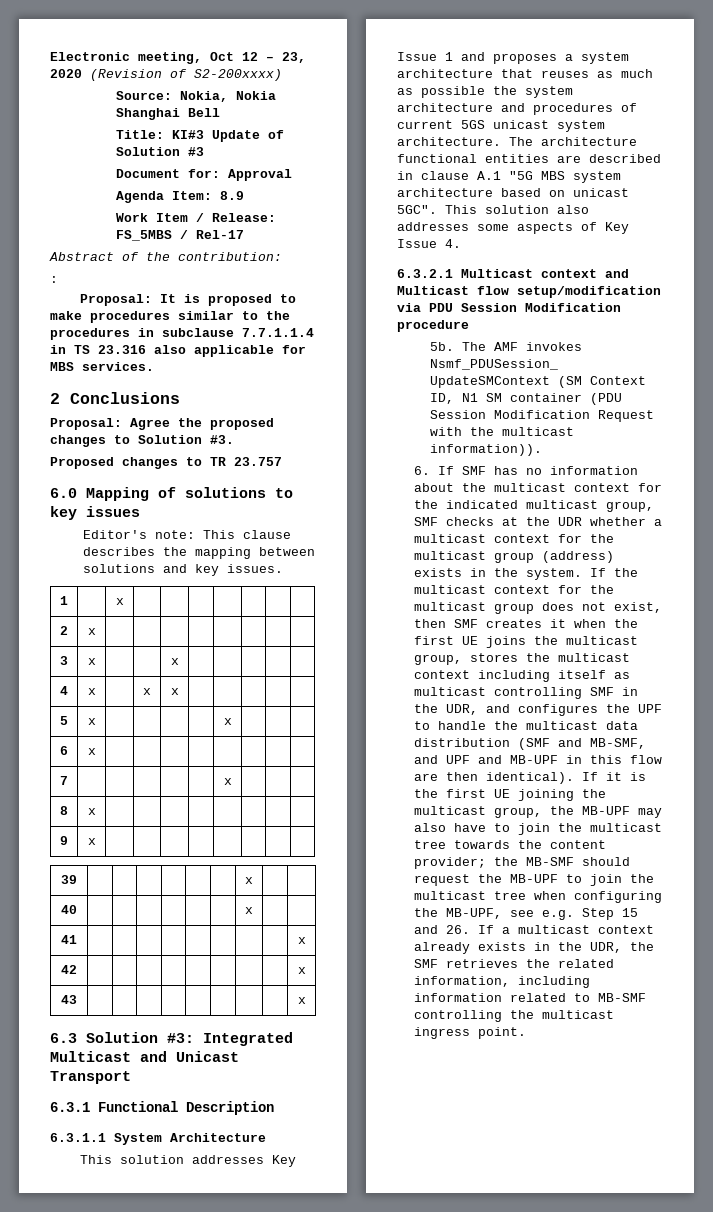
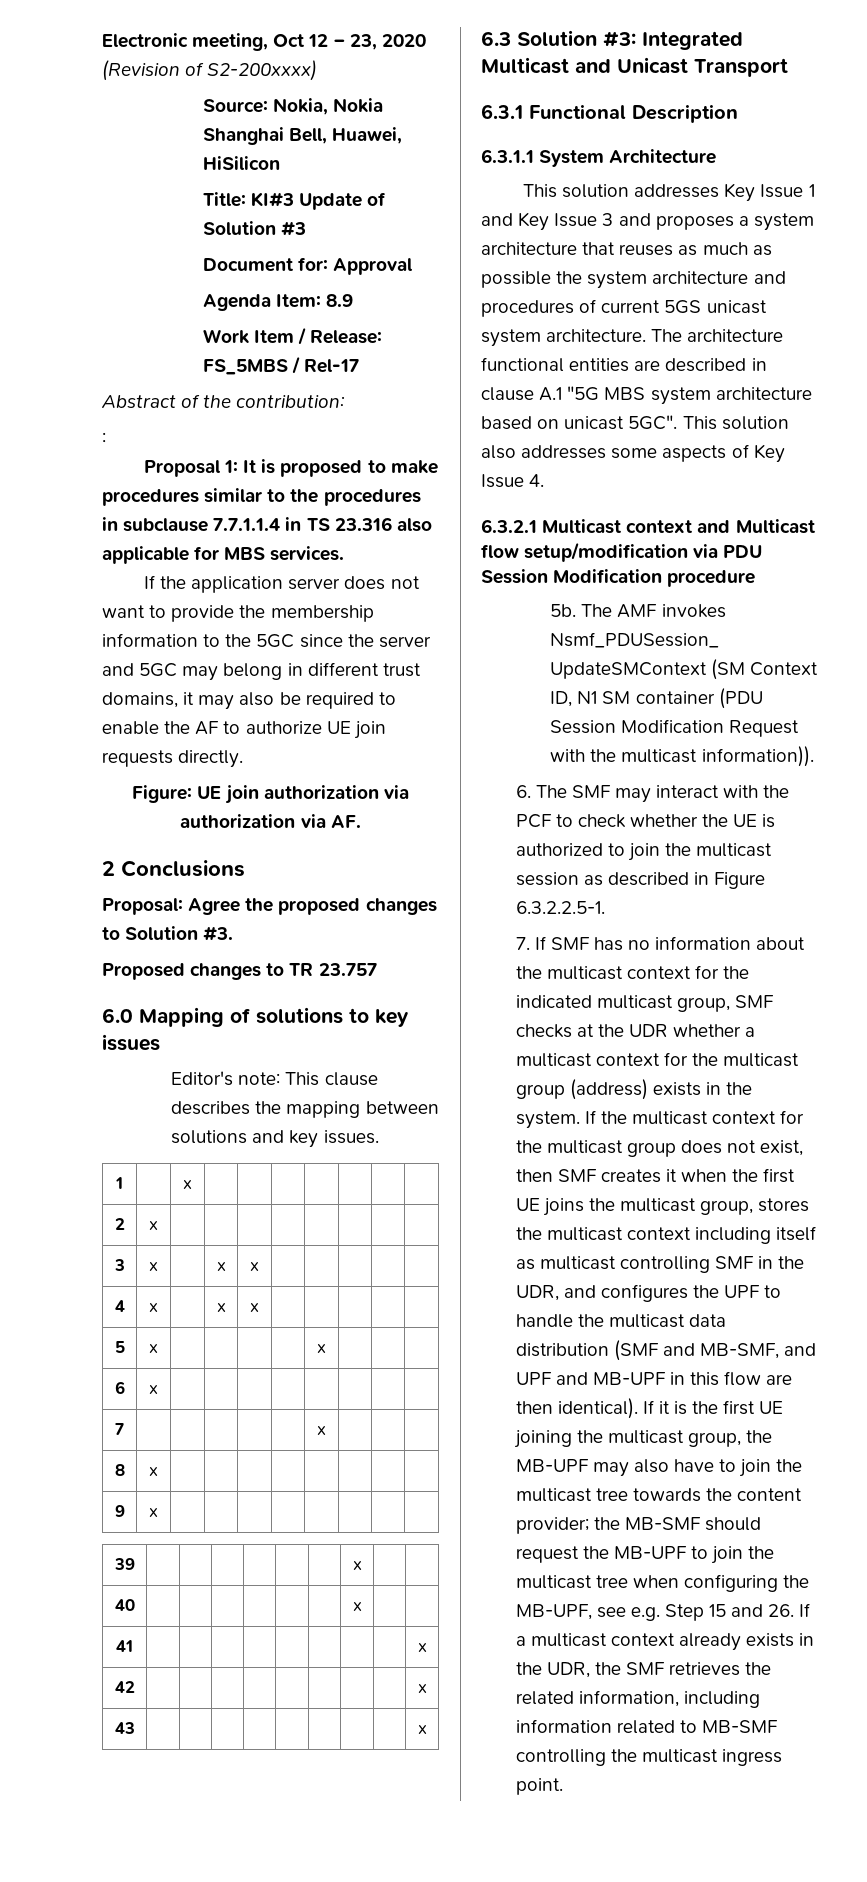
- Source: Nokia, Nokia Shanghai Bell
+ Source: Nokia, Nokia Shanghai Bell, Huawei, HiSilicon
- Proposal: It is proposed to make procedures similar to the procedures in subclause 7.7.1.1.4 in TS 23.316 also applicable for MBS services.
+ Proposal 1: It is proposed to make procedures similar to the procedures in subclause 7.7.1.1.4 in TS 23.316 also applicable for MBS services.
+ If the application server does not want to provide the membership information to the 5GC since the server and 5GC may belong in different trust domains, it may also be required to enable the AF to authorize UE join requests directly.
+ Figure: UE join authorization via authorization via AF.
- 3 | x | | | x | | | | |
+ 3 | x | | x | x | | | | |
- This solution addresses Key Issue 1 and proposes a system architecture that reuses as much as possible the system architecture and procedures of current 5GS unicast system architecture.
+ This solution addresses Key Issue 1 and Key Issue 3 and proposes a system architecture that reuses as much as possible the system architecture and procedures of current 5GS unicast system architecture.
- 6. If SMF has no information about the multicast context for the indicated multicast group, SMF checks at the UDR whether a multicast context for the multicast group (address) exists in the system.
+ 6. The SMF may interact with the PCF to check whether the UE is authorized to join the multicast session as described in Figure 6.3.2.2.5-1.
+ 7. If SMF has no information about the multicast context for the indicated multicast group, SMF checks at the UDR whether a multicast context for the multicast group (address) exists in the system.

